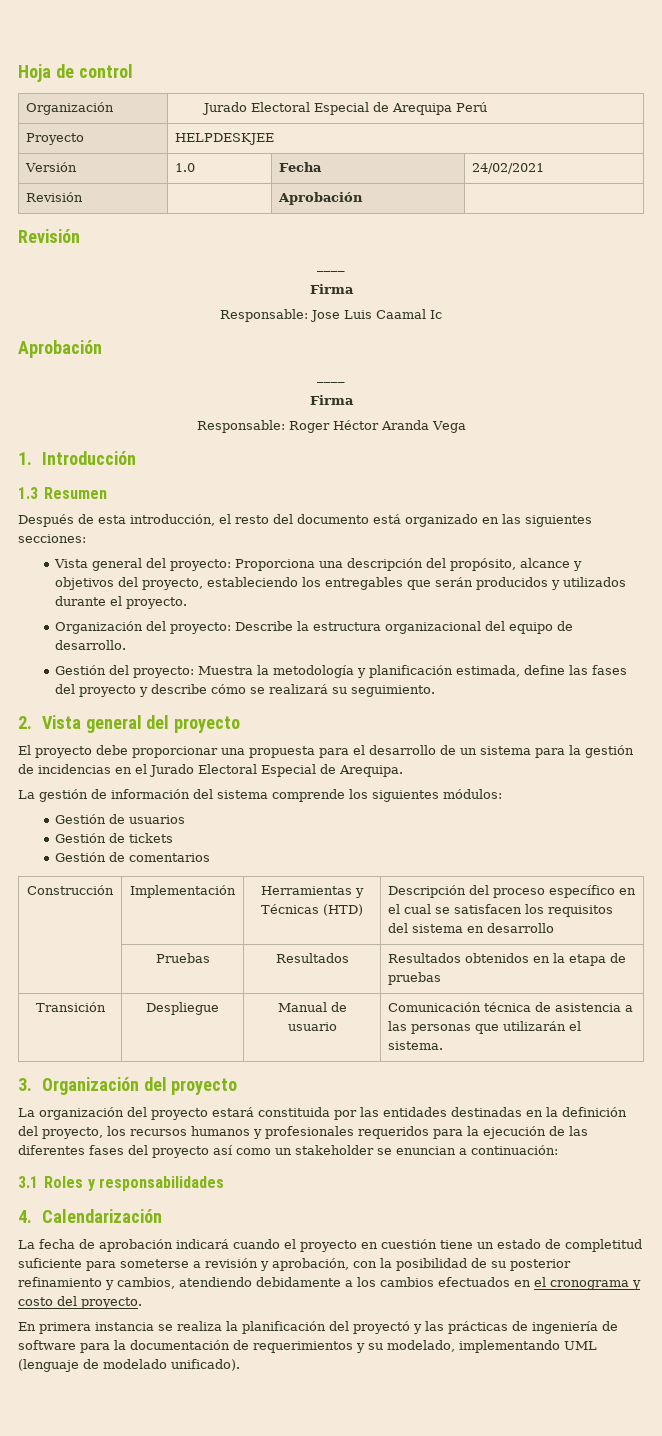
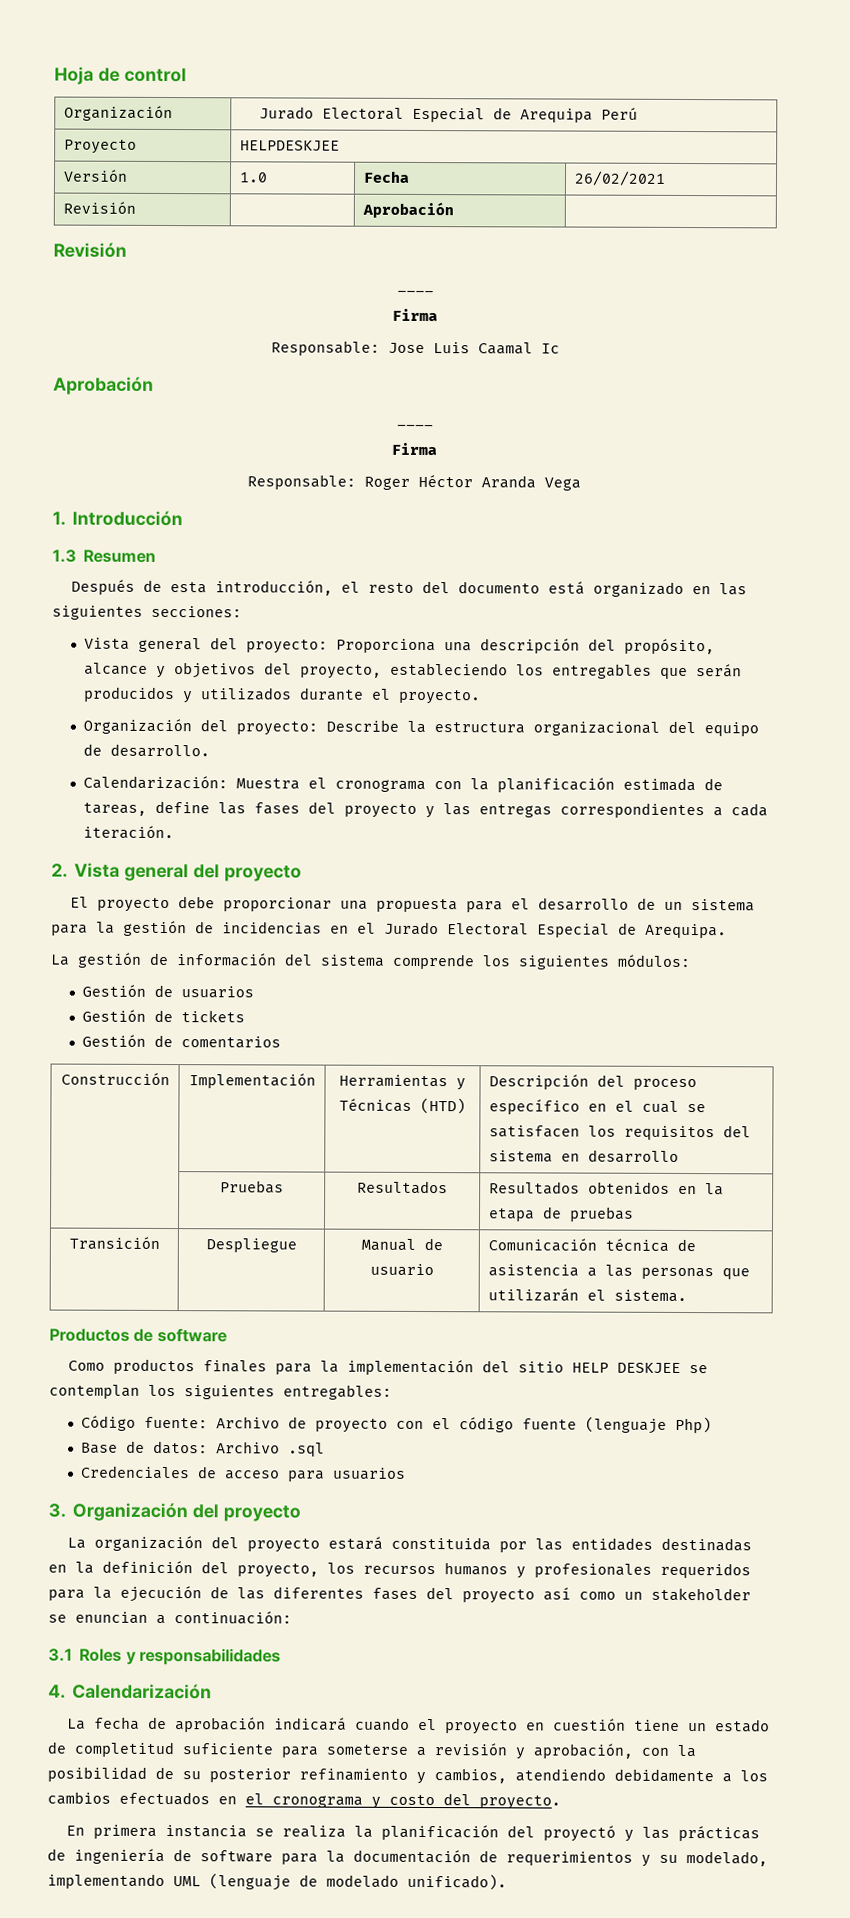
- Versión | 1.0 | Fecha | 24/02/2021
+ Versión | 1.0 | Fecha | 26/02/2021
- Gestión del proyecto: Muestra la metodología y planificación estimada, define las fases del proyecto y describe cómo se realizará su seguimiento.
+ Calendarización: Muestra el cronograma con la planificación estimada de tareas, define las fases del proyecto y las entregas correspondientes a cada iteración.
+ Productos de software
+ Como productos finales para la implementación del sitio HELP DESKJEE se contemplan los siguientes entregables:
+ Código fuente: Archivo de proyecto con el código fuente (lenguaje Php)
+ Base de datos: Archivo .sql
+ Credenciales de acceso para usuarios

